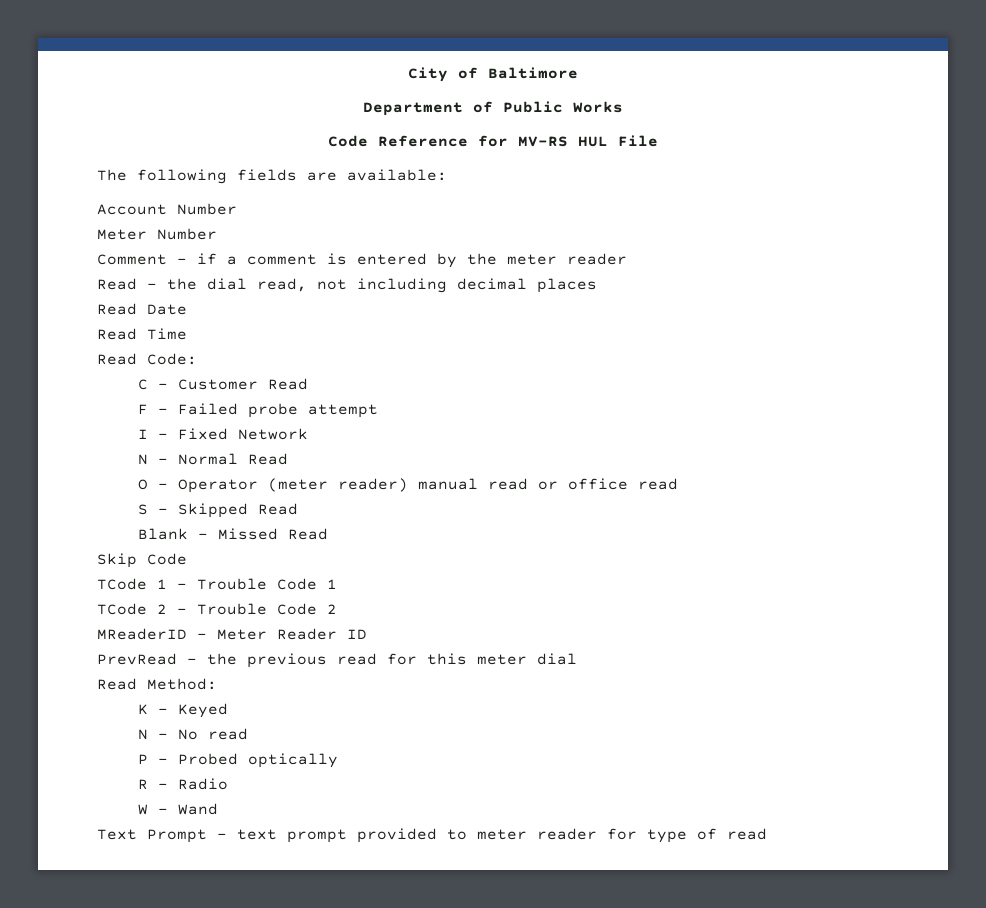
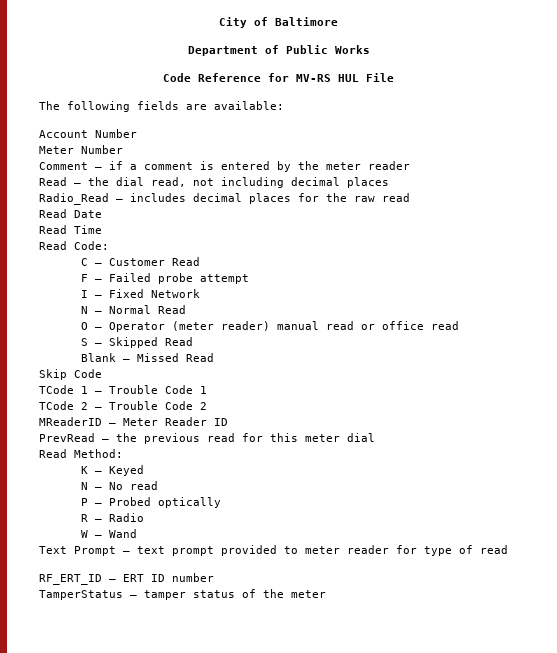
+ Radio_Read – includes decimal places for the raw read
+ RF_ERT_ID – ERT ID number
+ TamperStatus – tamper status of the meter

